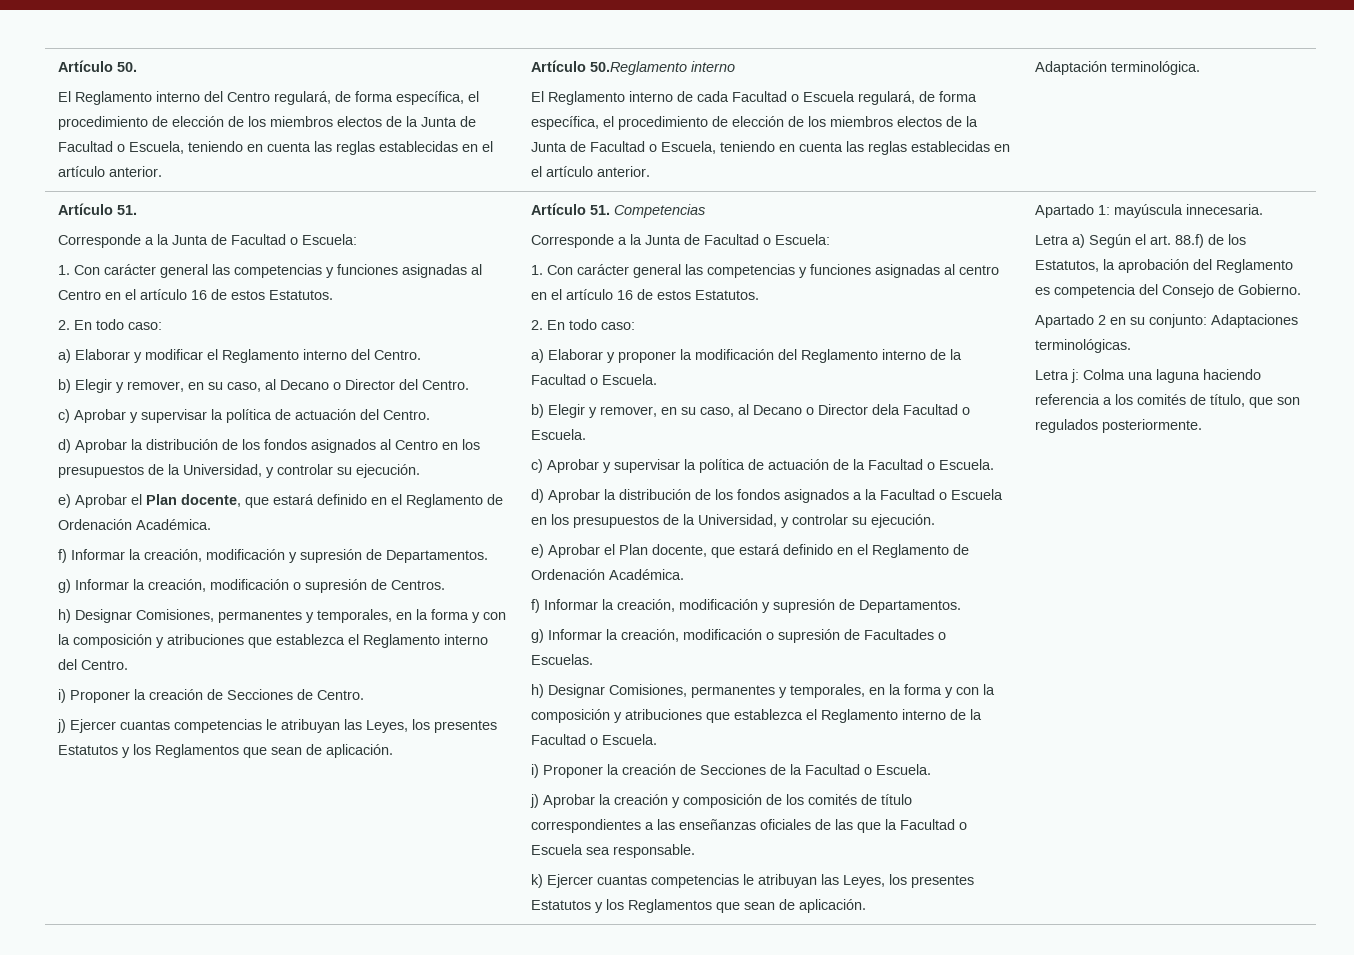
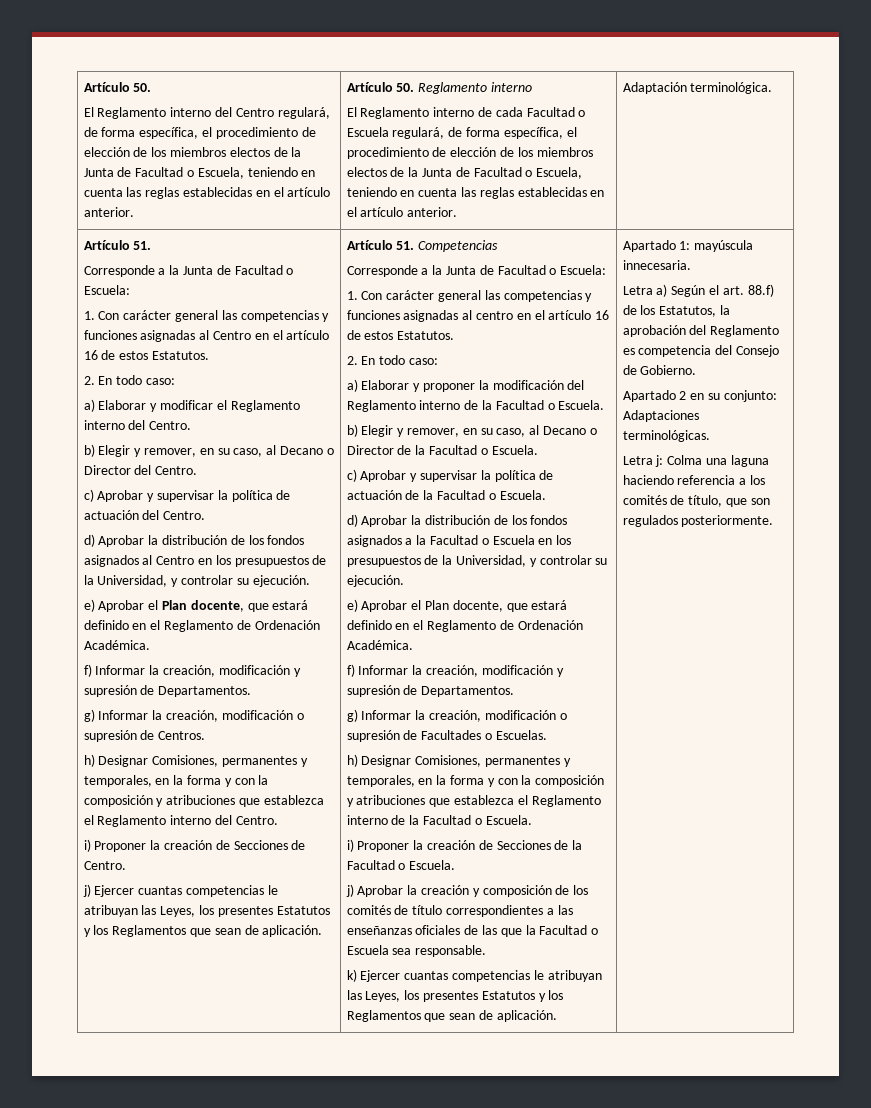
- Artículo 50.Reglamento interno
+ Artículo 50. Reglamento interno
- b) Elegir y remover, en su caso, al Decano o Director dela Facultad o Escuela.
+ b) Elegir y remover, en su caso, al Decano o Director de la Facultad o Escuela.

